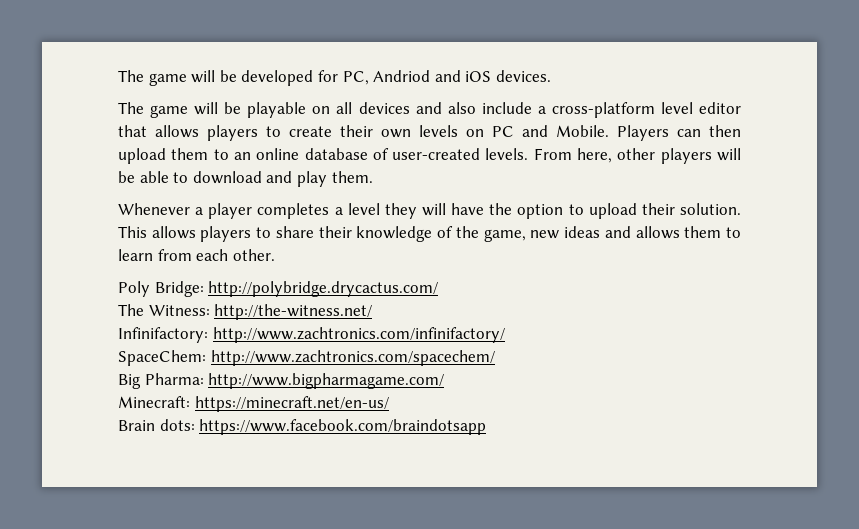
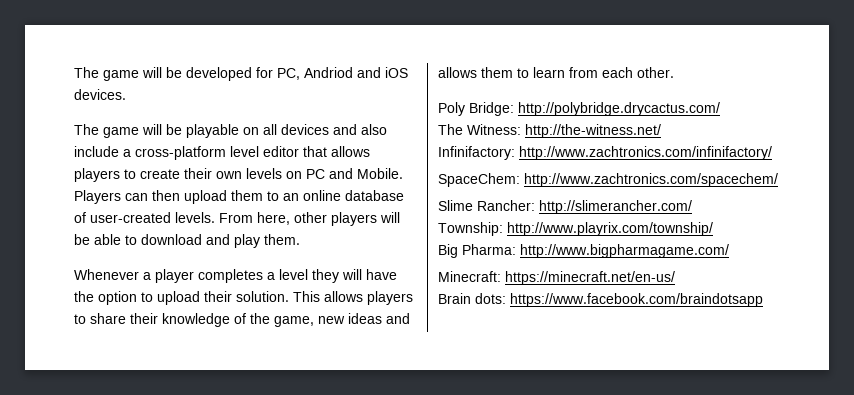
+ Slime Rancher: http://slimerancher.com/
+ Township: http://www.playrix.com/township/

